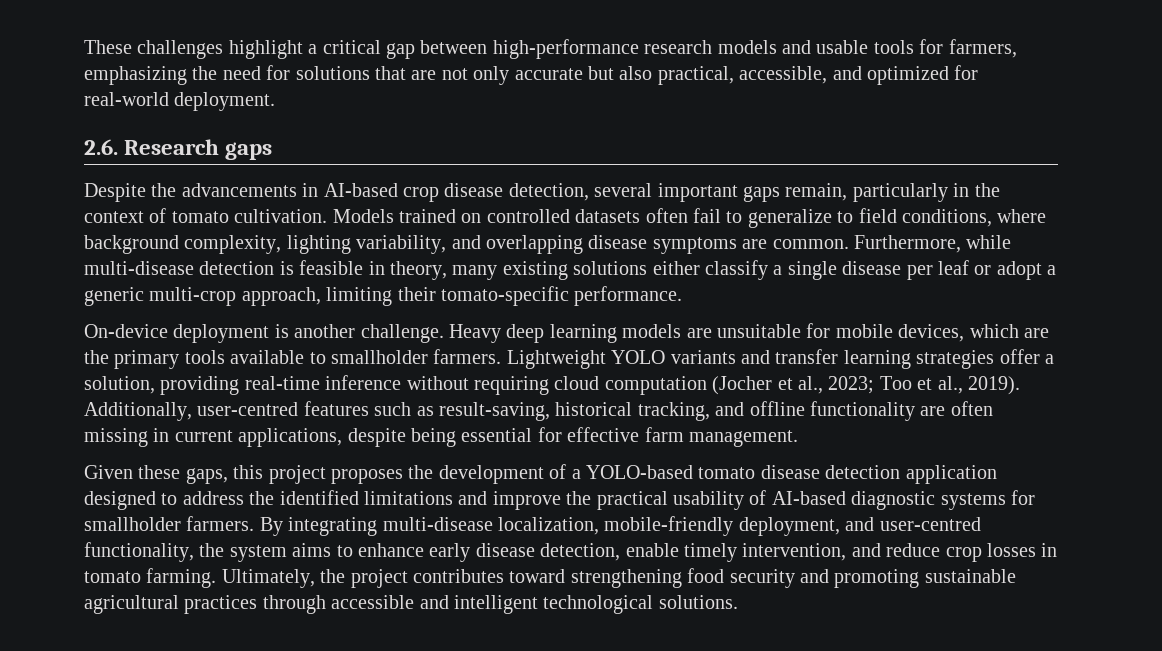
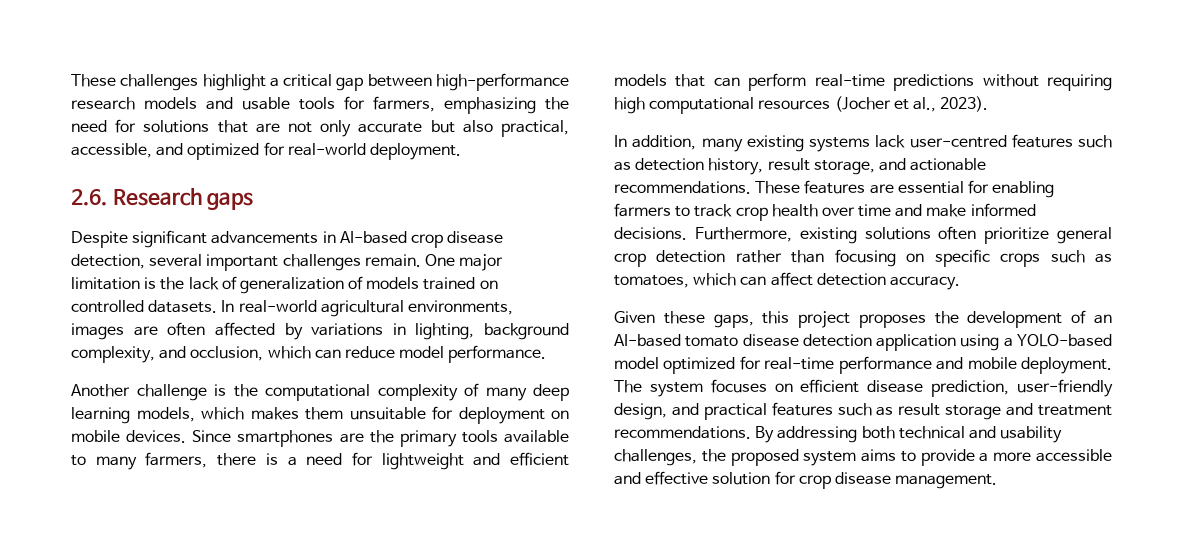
- Despite the advancements in AI-based crop disease detection, several important gaps remain, particularly in the context of tomato cultivation. Models trained on controlled datasets often fail to generalize to field conditions, where background complexity, lighting variability, and overlapping disease symptoms are common. Furthermore, while multi-disease detection is feasible in theory, many existing solutions either classify a single disease per leaf or adopt a generic multi-crop approach, limiting their tomato-specific performance.
- On-device deployment is another challenge. Heavy deep learning models are unsuitable for mobile devices, which are the primary tools available to smallholder farmers. Lightweight YOLO variants and transfer learning strategies offer a solution, providing real-time inference without requiring cloud computation (Jocher et al., 2023; Too et al., 2019). Additionally, user-centred features such as result-saving, historical tracking, and offline functionality are often missing in current applications, despite being essential for effective farm management.
+ Despite significant advancements in AI-based crop disease detection, several important challenges remain. One major limitation is the lack of generalization of models trained on controlled datasets. In real-world agricultural environments, images are often affected by variations in lighting, background complexity, and occlusion, which can reduce model performance.
+ Another challenge is the computational complexity of many deep learning models, which makes them unsuitable for deployment on mobile devices. Since smartphones are the primary tools available to many farmers, there is a need for lightweight and efficient models that can perform real-time predictions without requiring high computational resources (Jocher et al., 2023).
+ In addition, many existing systems lack user-centred features such as detection history, result storage, and actionable recommendations. These features are essential for enabling farmers to track crop health over time and make informed decisions. Furthermore, existing solutions often prioritize general crop detection rather than focusing on specific crops such as tomatoes, which can affect detection accuracy.
- Given these gaps, this project proposes the development of a YOLO-based tomato disease detection application designed to address the identified limitations and improve the practical usability of AI-based diagnostic systems for smallholder farmers. By integrating multi-disease localization, mobile-friendly deployment, and user-centred functionality, the system aims to enhance early disease detection, enable timely intervention, and reduce crop losses in tomato farming. Ultimately, the project contributes toward strengthening food security and promoting sustainable agricultural practices through accessible and intelligent technological solutions.
+ Given these gaps, this project proposes the development of an AI-based tomato disease detection application using a YOLO-based model optimized for real-time performance and mobile deployment. The system focuses on efficient disease prediction, user-friendly design, and practical features such as result storage and treatment recommendations. By addressing both technical and usability challenges, the proposed system aims to provide a more accessible and effective solution for crop disease management.

